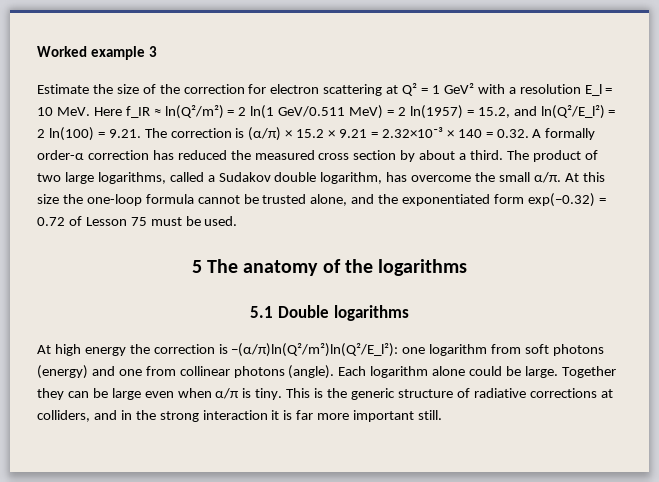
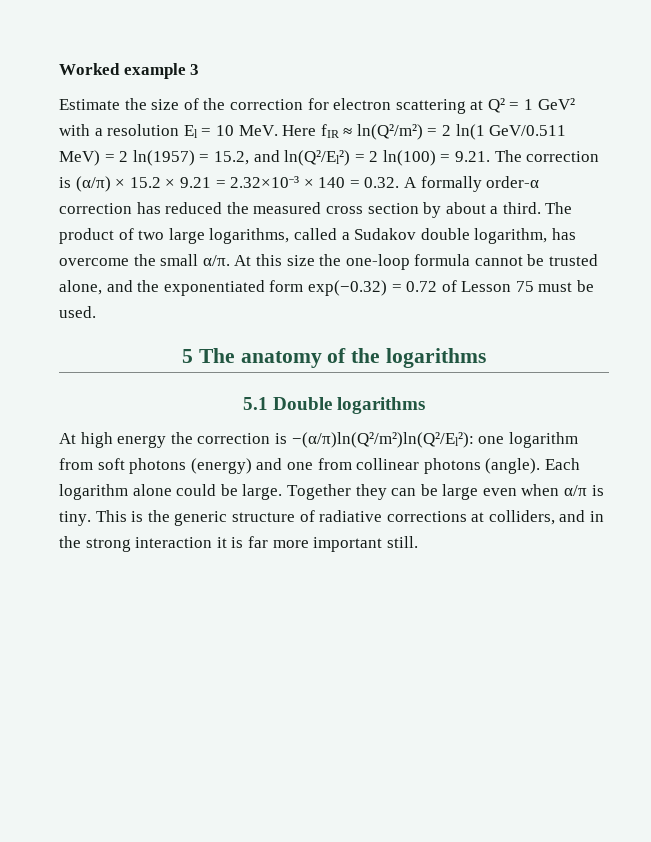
- Estimate the size of the correction for electron scattering at Q² = 1 GeV² with a resolution E_l = 10 MeV. Here f_IR ≈ ln(Q²/m²) = 2 ln(1 GeV/0.511 MeV) = 2 ln(1957) = 15.2, and ln(Q²/E_l²) = 2 ln(100) = 9.21. The correction is (α/π) × 15.2 × 9.21 = 2.32×10⁻³ × 140 = 0.32. A formally order-α correction has reduced the measured cross section by about a third.
+ Estimate the size of the correction for electron scattering at Q² = 1 GeV² with a resolution El = 10 MeV. Here fIR ≈ ln(Q²/m²) = 2 ln(1 GeV/0.511 MeV) = 2 ln(1957) = 15.2, and ln(Q²/El²) = 2 ln(100) = 9.21. The correction is (α/π) × 15.2 × 9.21 = 2.32×10⁻³ × 140 = 0.32. A formally order-α correction has reduced the measured cross section by about a third.
- At high energy the correction is −(α/π)ln(Q²/m²)ln(Q²/E_l²): one logarithm from soft photons (energy) and one from collinear photons (angle).
+ At high energy the correction is −(α/π)ln(Q²/m²)ln(Q²/El²): one logarithm from soft photons (energy) and one from collinear photons (angle).

